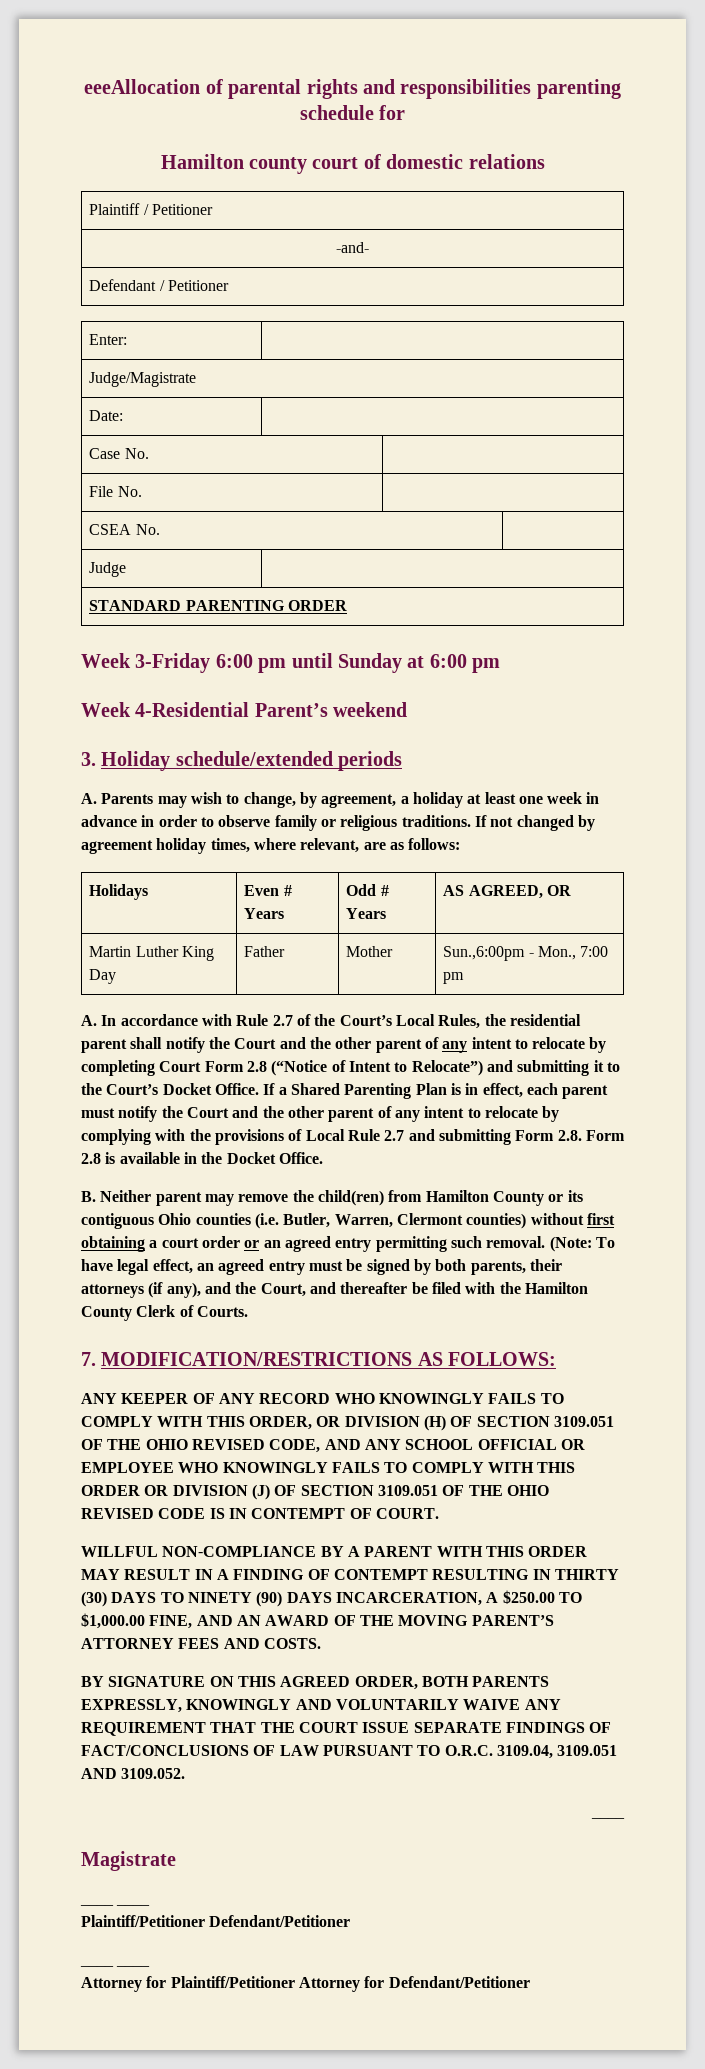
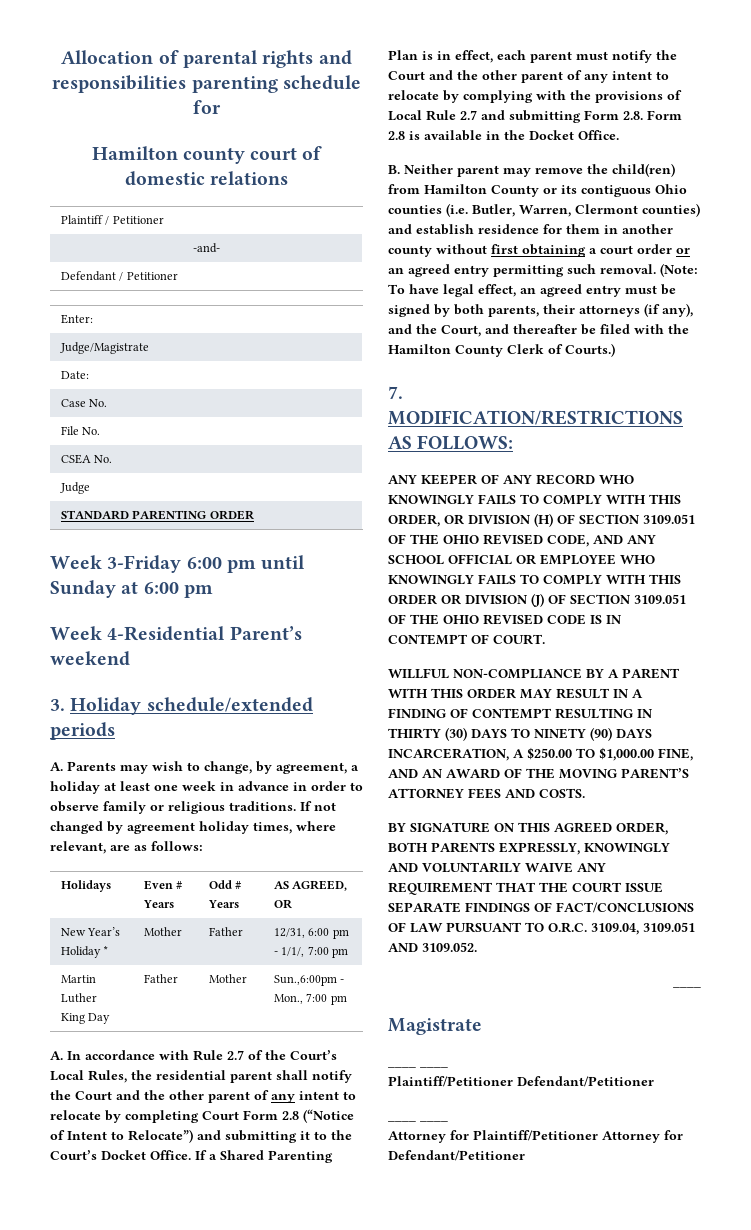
- eeeAllocation of parental rights and responsibilities parenting schedule for
+ Allocation of parental rights and responsibilities parenting schedule for
+ New Year’s Holiday * | Mother | Father | 12/31, 6:00 pm - 1/1/, 7:00 pm
- B. Neither parent may remove the child(ren) from Hamilton County or its contiguous Ohio counties (i.e. Butler, Warren, Clermont counties) without first obtaining a court order or an agreed entry permitting such removal.
+ B. Neither parent may remove the child(ren) from Hamilton County or its contiguous Ohio counties (i.e. Butler, Warren, Clermont counties) and establish residence for them in another county without first obtaining a court order or an agreed entry permitting such removal.
- (Note: To have legal effect, an agreed entry must be signed by both parents, their attorneys (if any), and the Court, and thereafter be filed with the Hamilton County Clerk of Courts.
+ (Note: To have legal effect, an agreed entry must be signed by both parents, their attorneys (if any), and the Court, and thereafter be filed with the Hamilton County Clerk of Courts.)

